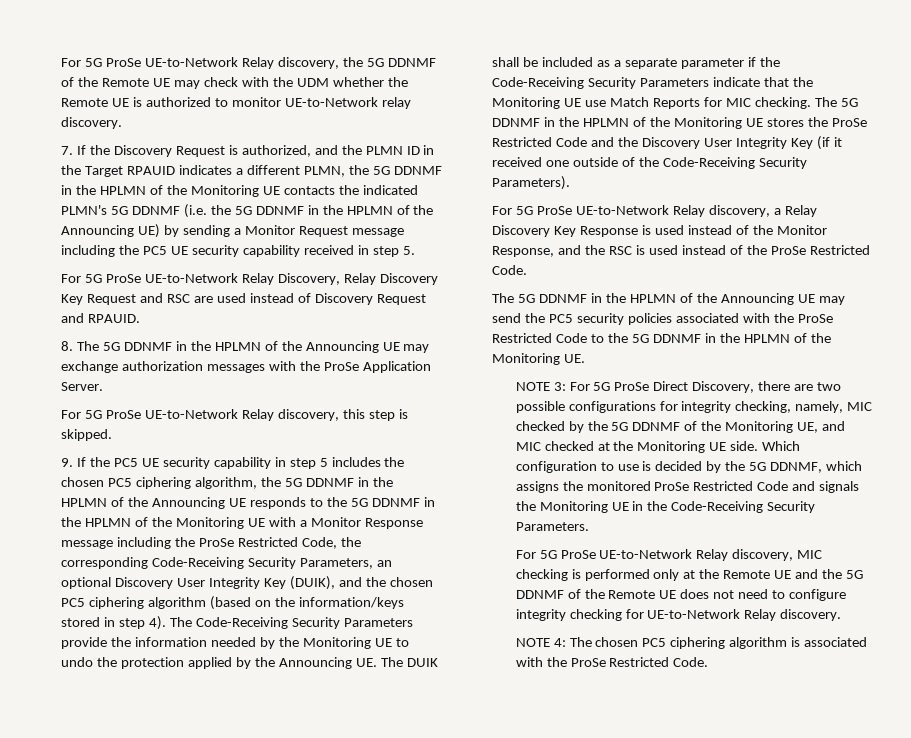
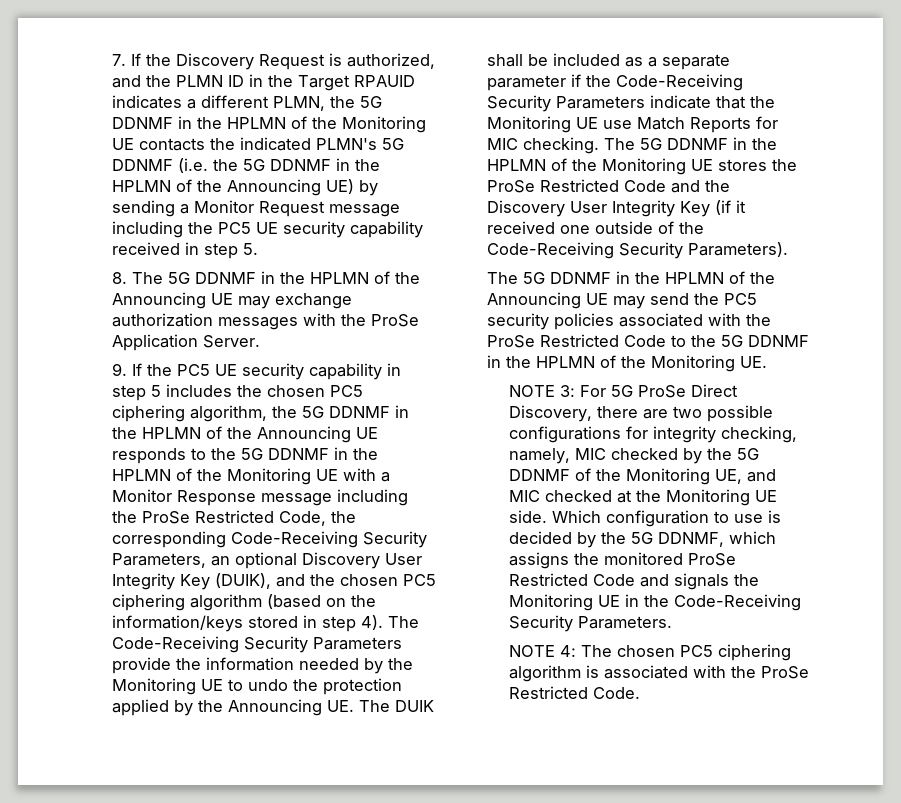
- For 5G ProSe UE-to-Network Relay discovery, the 5G DDNMF of the Remote UE may check with the UDM whether the Remote UE is authorized to monitor UE-to-Network relay discovery.
- For 5G ProSe UE-to-Network Relay Discovery, Relay Discovery Key Request and RSC are used instead of Discovery Request and RPAUID.
- For 5G ProSe UE-to-Network Relay discovery, this step is skipped.
- For 5G ProSe UE-to-Network Relay discovery, a Relay Discovery Key Response is used instead of the Monitor Response, and the RSC is used instead of the ProSe Restricted Code.
- For 5G ProSe UE-to-Network Relay discovery, MIC checking is performed only at the Remote UE and the 5G DDNMF of the Remote UE does not need to configure integrity checking for UE-to-Network Relay discovery.

